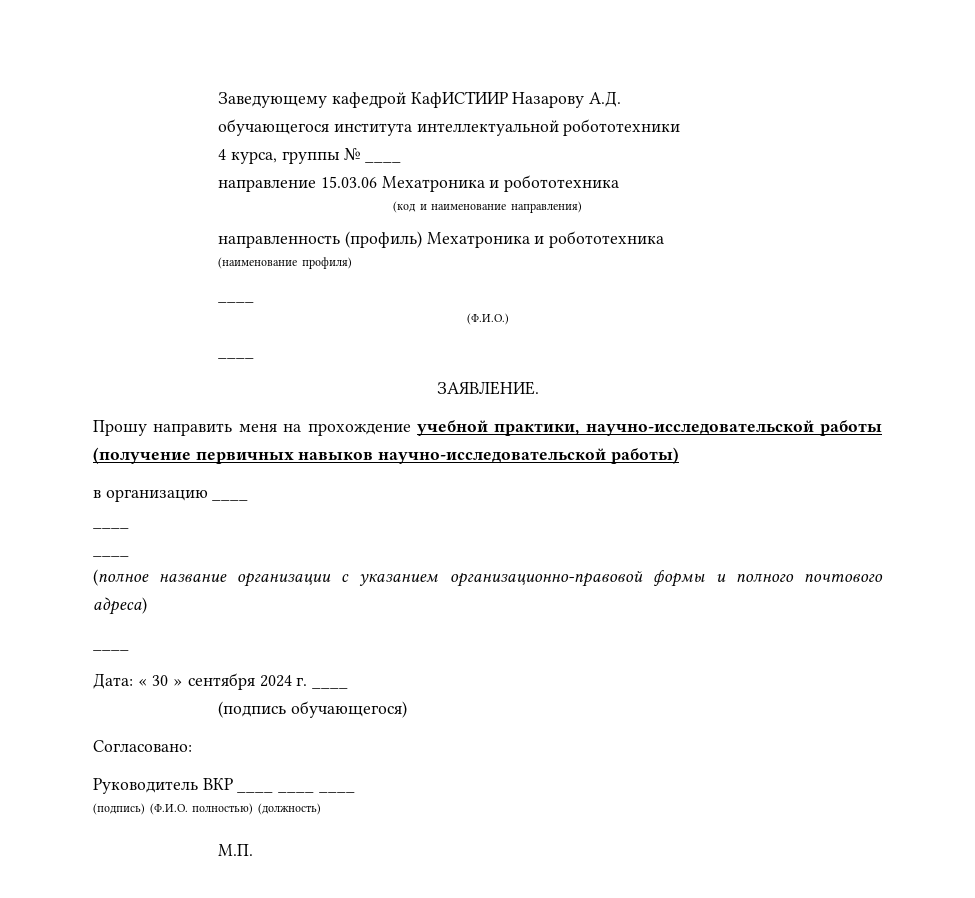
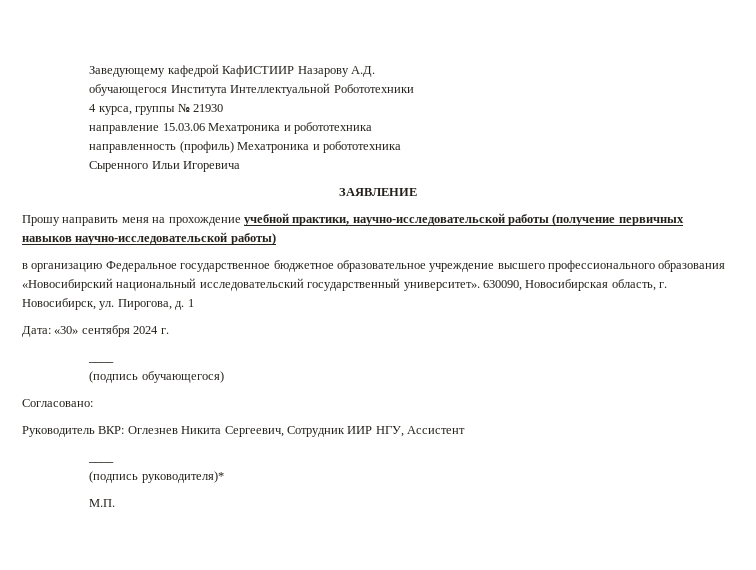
- обучающегося института интеллектуальной робототехники
+ обучающегося Института Интеллектуальной Робототехники
- 4 курса, группы № ____
+ 4 курса, группы № 21930
- (код и наименование направления)
- (наименование профиля)
- ____
- (Ф.И.О.)
- ____
- ЗАЯВЛЕНИЕ.
+ Сыренного Ильи Игоревича
+ ЗАЯВЛЕНИЕ
- в организацию ____
+ в организацию Федеральное государственное бюджетное образовательное учреждение высшего профессионального образования «Новосибирский национальный исследовательский государственный университет». 630090, Новосибирская область, г. Новосибирск, ул. Пирогова, д. 1
+ Дата: «30» сентября 2024 г.
  ____
- ____
- (полное название организации с указанием организационно-правовой формы и полного почтового адреса)
- ____
- Дата: « 30 » сентября 2024 г. ____
- Руководитель ВКР ____ ____ ____
- (подпись) (Ф.И.О. полностью) (должность)
+ Руководитель ВКР: Оглезнев Никита Сергеевич, Сотрудник ИИР НГУ, Ассистент
+ ____
+ (подпись руководителя)*

